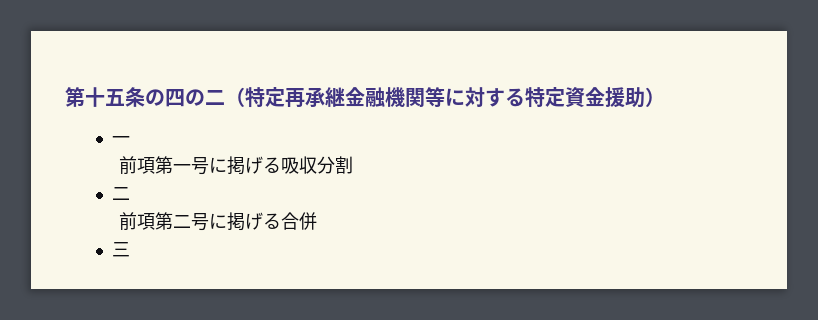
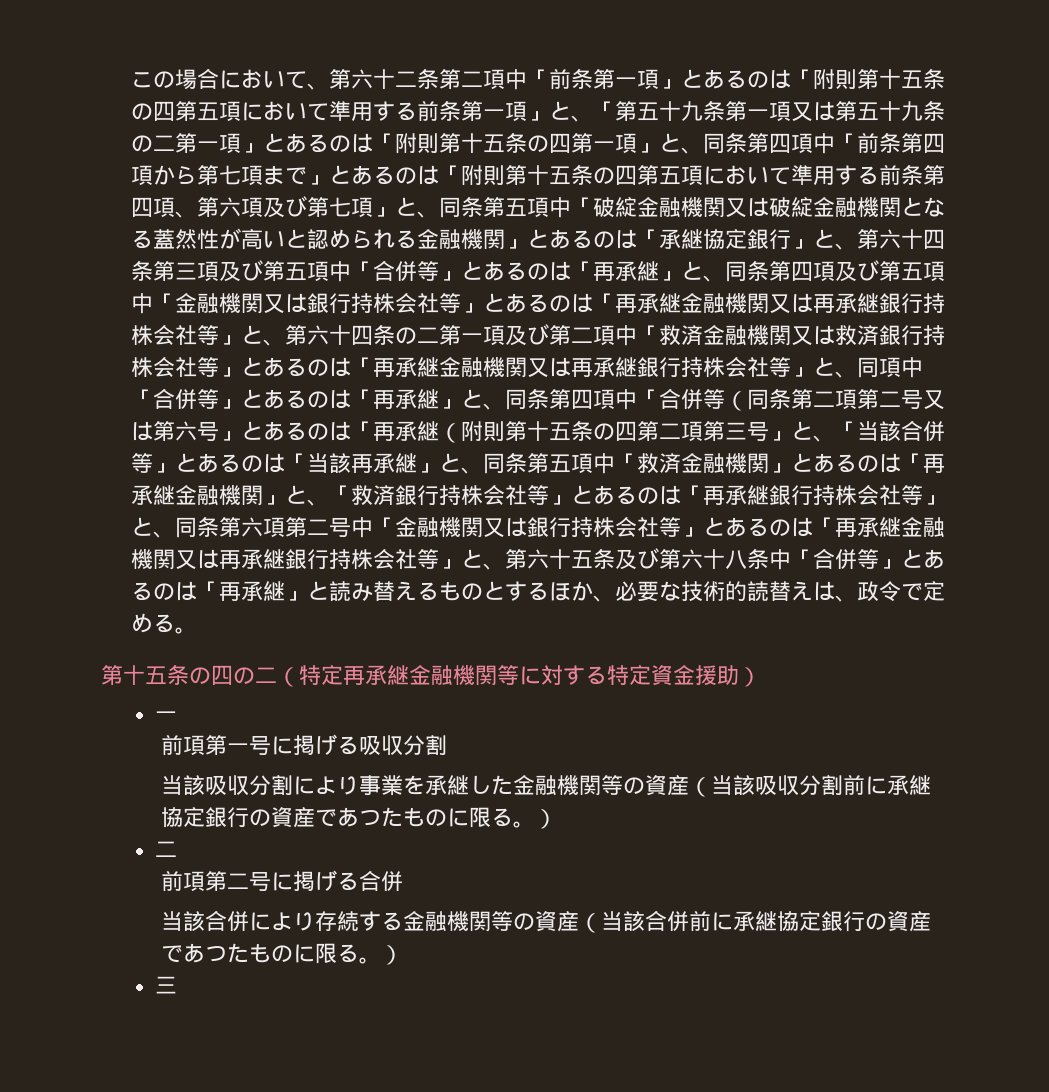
+ この場合において、第六十二条第二項中「前条第一項」とあるのは「附則第十五条の四第五項において準用する前条第一項」と、「第五十九条第一項又は第五十九条の二第一項」とあるのは「附則第十五条の四第一項」と、同条第四項中「前条第四項から第七項まで」とあるのは「附則第十五条の四第五項において準用する前条第四項、第六項及び第七項」と、同条第五項中「破綻金融機関又は破綻金融機関となる蓋然性が高いと認められる金融機関」とあるのは「承継協定銀行」と、第六十四条第三項及び第五項中「合併等」とあるのは「再承継」と、同条第四項及び第五項中「金融機関又は銀行持株会社等」とあるのは「再承継金融機関又は再承継銀行持株会社等」と、第六十四条の二第一項及び第二項中「救済金融機関又は救済銀行持株会社等」とあるのは「再承継金融機関又は再承継銀行持株会社等」と、同項中「合併等」とあるのは「再承継」と、同条第四項中「合併等（同条第二項第二号又は第六号」とあるのは「再承継（附則第十五条の四第二項第三号」と、「当該合併等」とあるのは「当該再承継」と、同条第五項中「救済金融機関」とあるのは「再承継金融機関」と、「救済銀行持株会社等」とあるのは「再承継銀行持株会社等」と、同条第六項第二号中「金融機関又は銀行持株会社等」とあるのは「再承継金融機関又は再承継銀行持株会社等」と、第六十五条及び第六十八条中「合併等」とあるのは「再承継」と読み替えるものとするほか、必要な技術的読替えは、政令で定める。
+ 当該吸収分割により事業を承継した金融機関等の資産（当該吸収分割前に承継協定銀行の資産であつたものに限る。）
+ 当該合併により存続する金融機関等の資産（当該合併前に承継協定銀行の資産であつたものに限る。）

